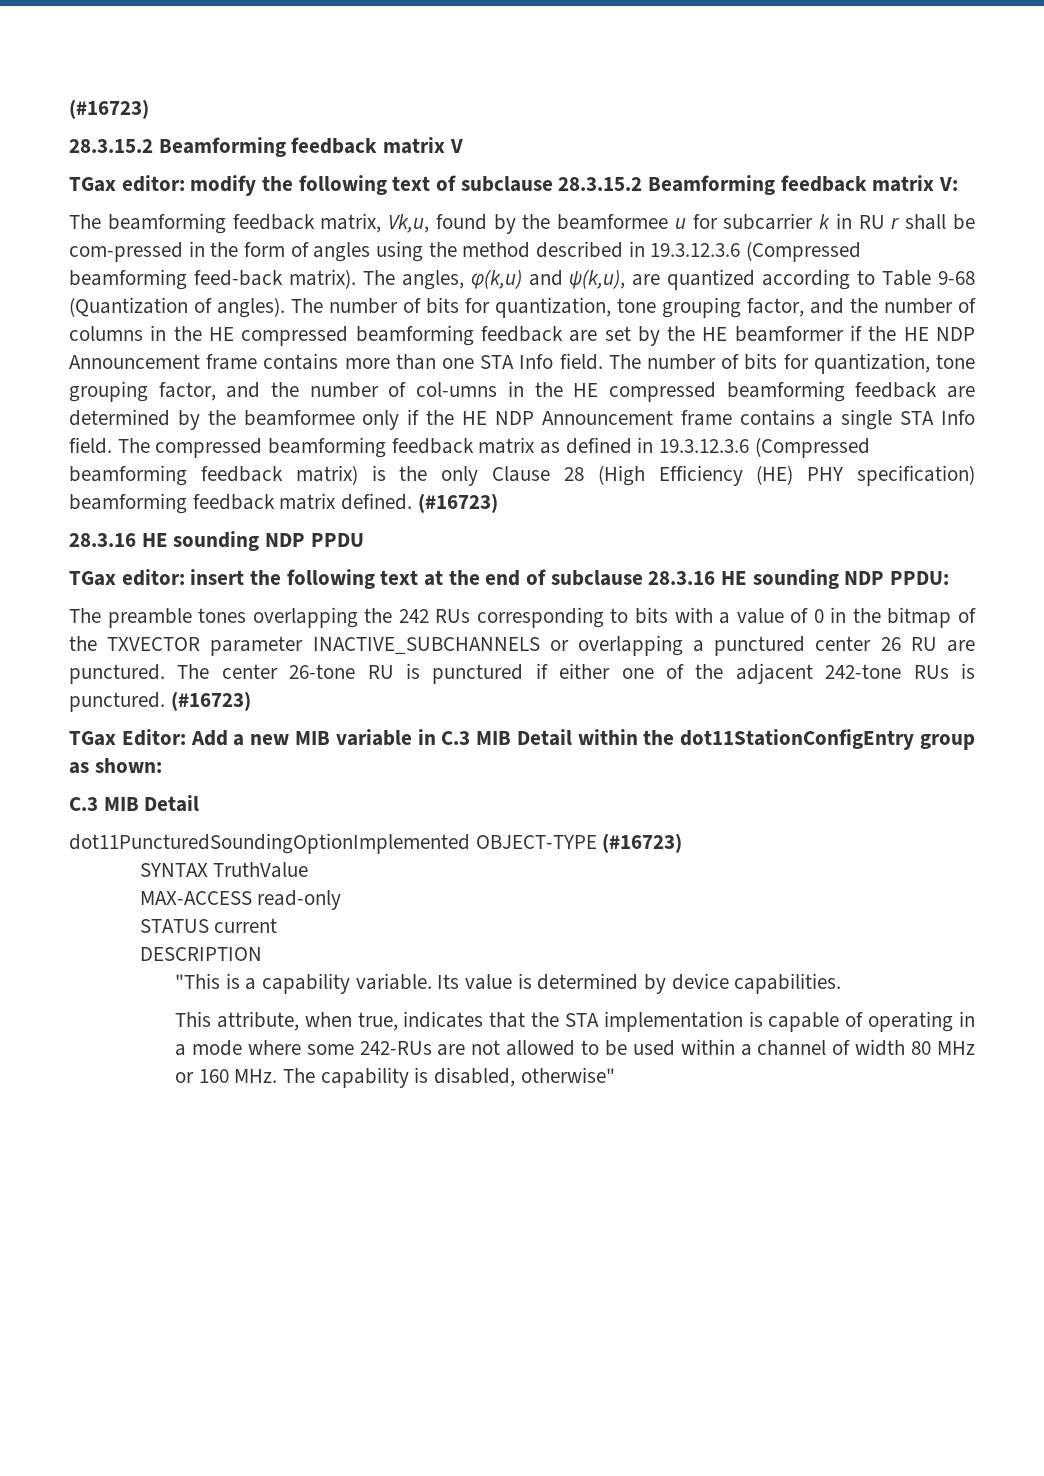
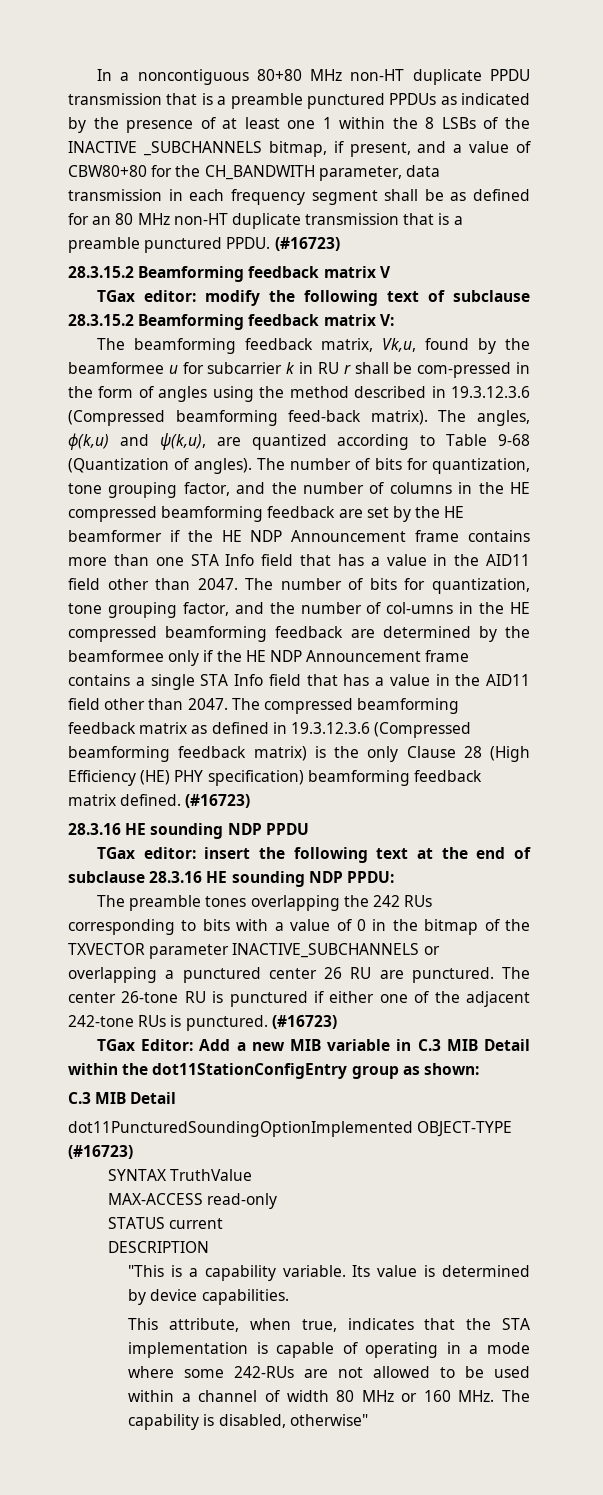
+ In a noncontiguous 80+80 MHz non-HT duplicate PPDU transmission that is a preamble punctured PPDUs as indicated by the presence of at least one 1 within the 8 LSBs of the INACTIVE _SUBCHANNELS bitmap, if present, and a value of CBW80+80 for the CH_BANDWITH parameter, data transmission in each frequency segment shall be as defined for an 80 MHz non-HT duplicate transmission that is a preamble punctured PPDU.
- The number of bits for quantization, tone grouping factor, and the number of columns in the HE compressed beamforming feedback are set by the HE beamformer if the HE NDP Announcement frame contains more than one STA Info field.
+ The number of bits for quantization, tone grouping factor, and the number of columns in the HE compressed beamforming feedback are set by the HE beamformer if the HE NDP Announcement frame contains more than one STA Info field that has a value in the AID11 field other than 2047.
- The number of bits for quantization, tone grouping factor, and the number of col-umns in the HE compressed beamforming feedback are determined by the beamformee only if the HE NDP Announcement frame contains a single STA Info field.
+ The number of bits for quantization, tone grouping factor, and the number of col-umns in the HE compressed beamforming feedback are determined by the beamformee only if the HE NDP Announcement frame contains a single STA Info field that has a value in the AID11 field other than 2047.

